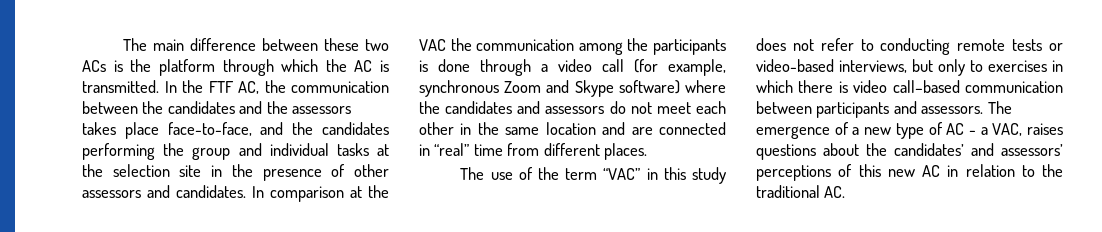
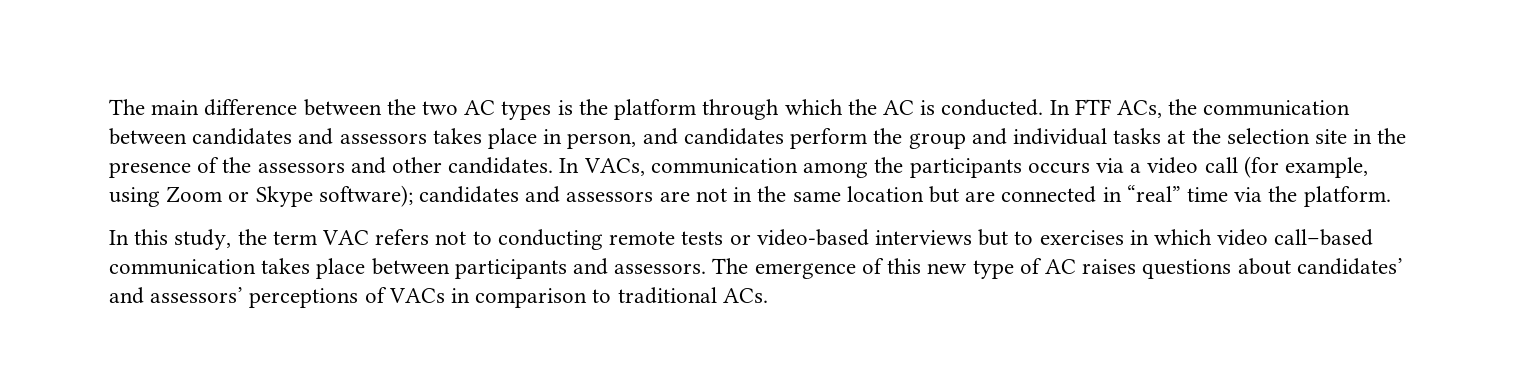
- The main difference between these two ACs is the platform through which the AC is transmitted. In the FTF AC, the communication between the candidates and the assessors takes place face-to-face, and the candidates performing the group and individual tasks at the selection site in the presence of other assessors and candidates.
+ The main difference between the two AC types is the platform through which the AC is conducted. In FTF ACs, the communication between candidates and assessors takes place in person, and candidates perform the group and individual tasks at the selection site in the presence of the assessors and other candidates.
- In comparison at the VAC the communication among the participants is done through a video call (for example, synchronous Zoom and Skype software) where the candidates and assessors do not meet each other in the same location and are connected in “real” time from different places.
- The use of the term “VAC” in this study does not refer to conducting remote tests or video-based interviews, but only to exercises in which there is video call–based communication between participants and assessors.
+ In VACs, communication among the participants occurs via a video call (for example, using Zoom or Skype software); candidates and assessors are not in the same location but are connected in “real” time via the platform.
+ In this study, the term VAC refers not to conducting remote tests or video-based interviews but to exercises in which video call–based communication takes place between participants and assessors.
- The emergence of a new type of AC - a VAC, raises questions about the candidates’ and assessors’ perceptions of this new AC in relation to the traditional AC.
+ The emergence of this new type of AC raises questions about candidates’ and assessors’ perceptions of VACs in comparison to traditional ACs.

